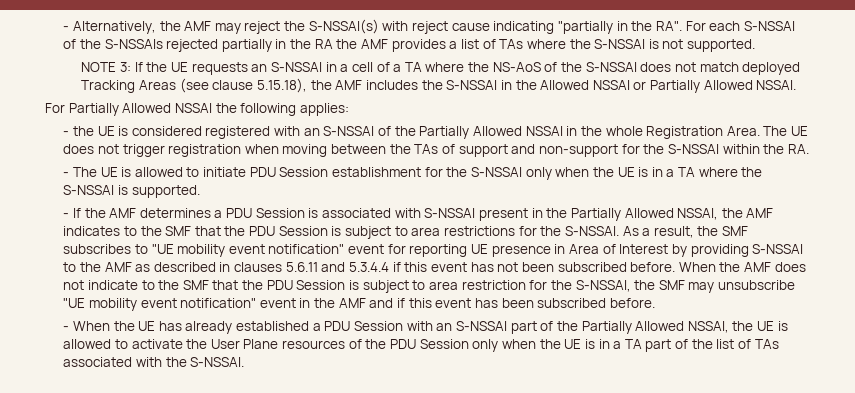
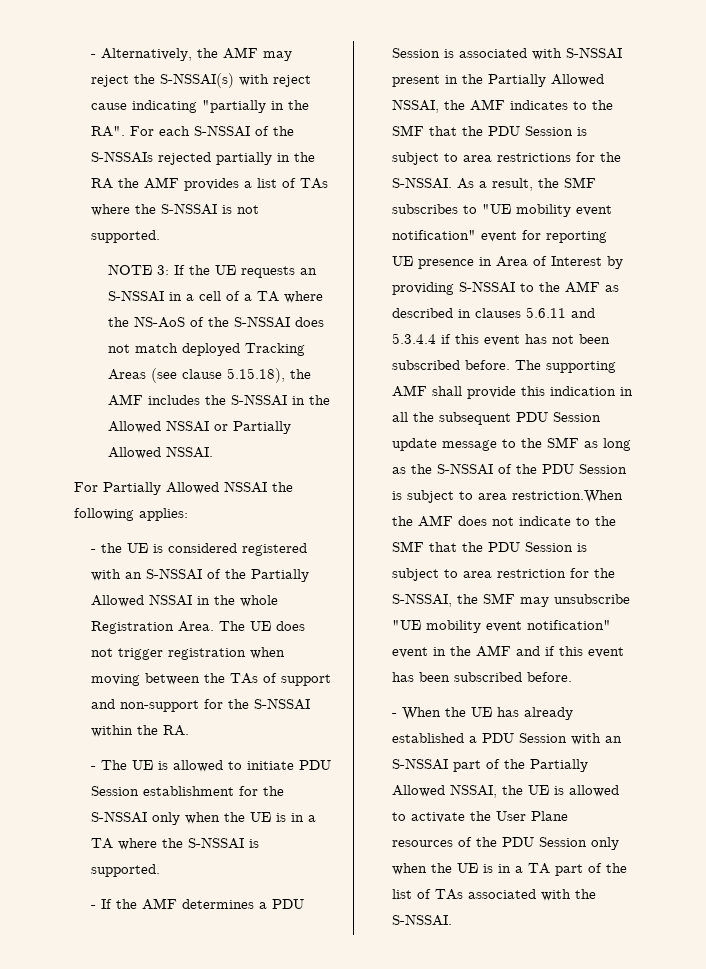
- When the AMF does not indicate to the SMF that the PDU Session is subject to area restriction for the S-NSSAI, the SMF may unsubscribe "UE mobility event notification" event in the AMF and if this event has been subscribed before.
+ The supporting AMF shall provide this indication in all the subsequent PDU Session update message to the SMF as long as the S-NSSAI of the PDU Session is subject to area restriction.When the AMF does not indicate to the SMF that the PDU Session is subject to area restriction for the S-NSSAI, the SMF may unsubscribe "UE mobility event notification" event in the AMF and if this event has been subscribed before.

